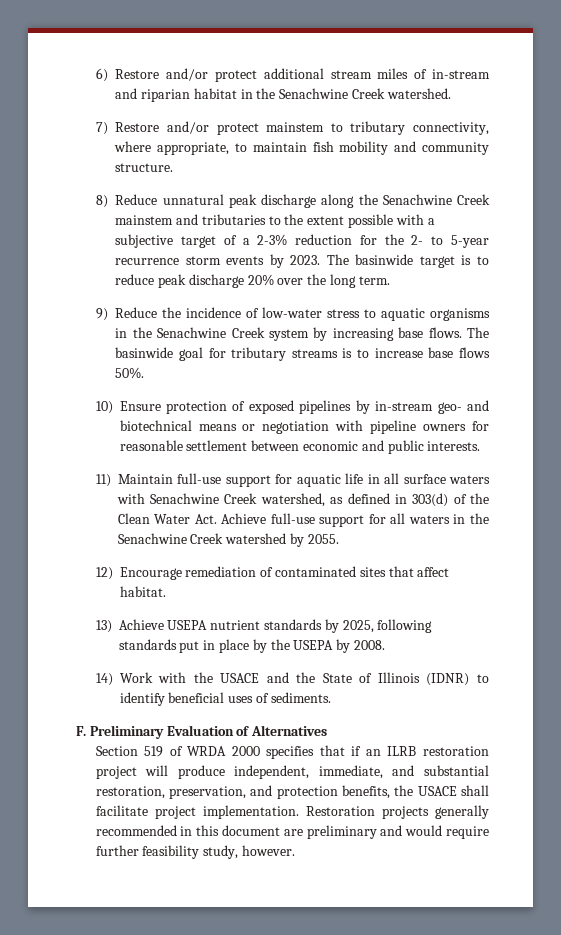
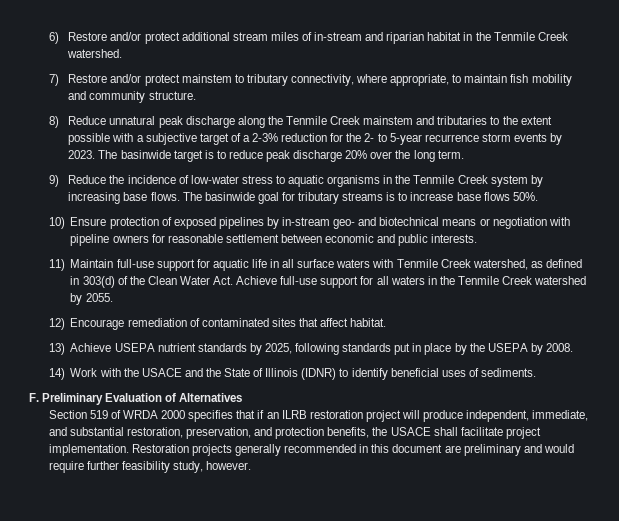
- 6) Restore and/or protect additional stream miles of in-stream and riparian habitat in the Senachwine Creek watershed.
+ 6) Restore and/or protect additional stream miles of in-stream and riparian habitat in the Tenmile Creek watershed.
- 8) Reduce unnatural peak discharge along the Senachwine Creek mainstem and tributaries to the extent possible with a subjective target of a 2-3% reduction for the 2- to 5-year recurrence storm events by 2023.
+ 8) Reduce unnatural peak discharge along the Tenmile Creek mainstem and tributaries to the extent possible with a subjective target of a 2-3% reduction for the 2- to 5-year recurrence storm events by 2023.
- 9) Reduce the incidence of low-water stress to aquatic organisms in the Senachwine Creek system by increasing base flows.
+ 9) Reduce the incidence of low-water stress to aquatic organisms in the Tenmile Creek system by increasing base flows.
- 11) Maintain full-use support for aquatic life in all surface waters with Senachwine Creek watershed, as defined in 303(d) of the Clean Water Act. Achieve full-use support for all waters in the Senachwine Creek watershed by 2055.
+ 11) Maintain full-use support for aquatic life in all surface waters with Tenmile Creek watershed, as defined in 303(d) of the Clean Water Act. Achieve full-use support for all waters in the Tenmile Creek watershed by 2055.

